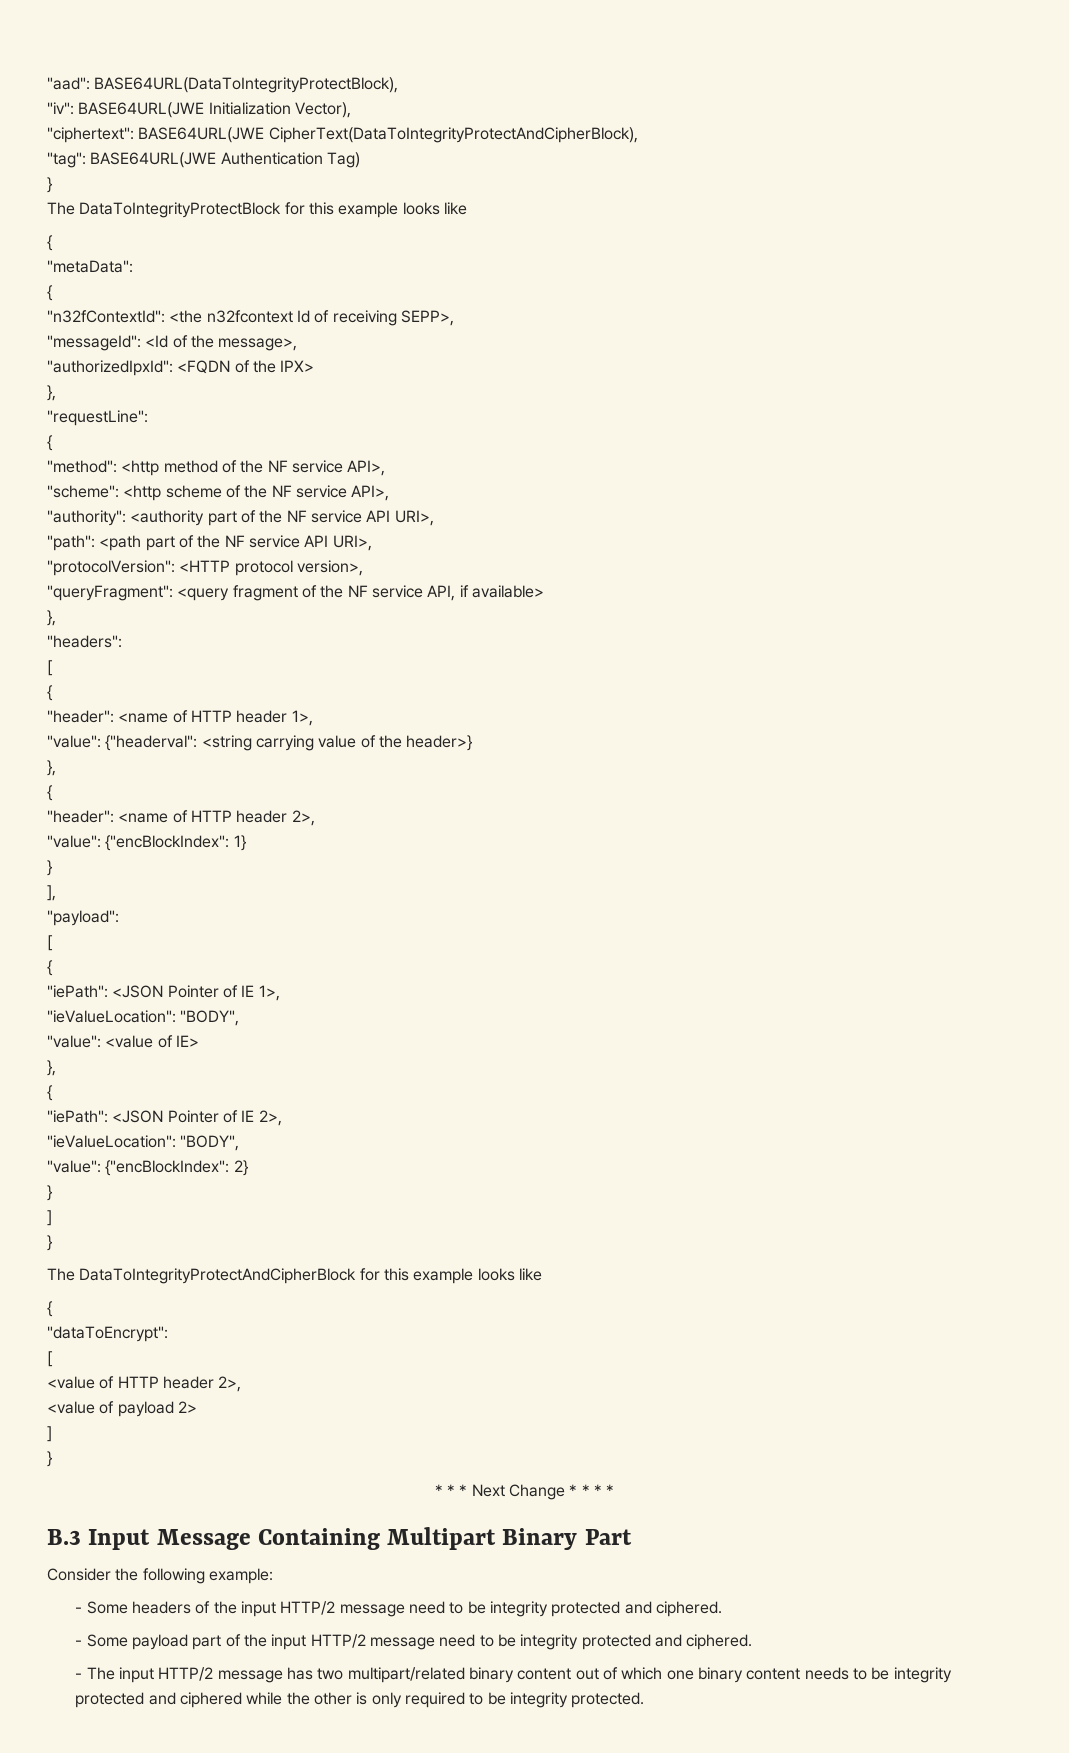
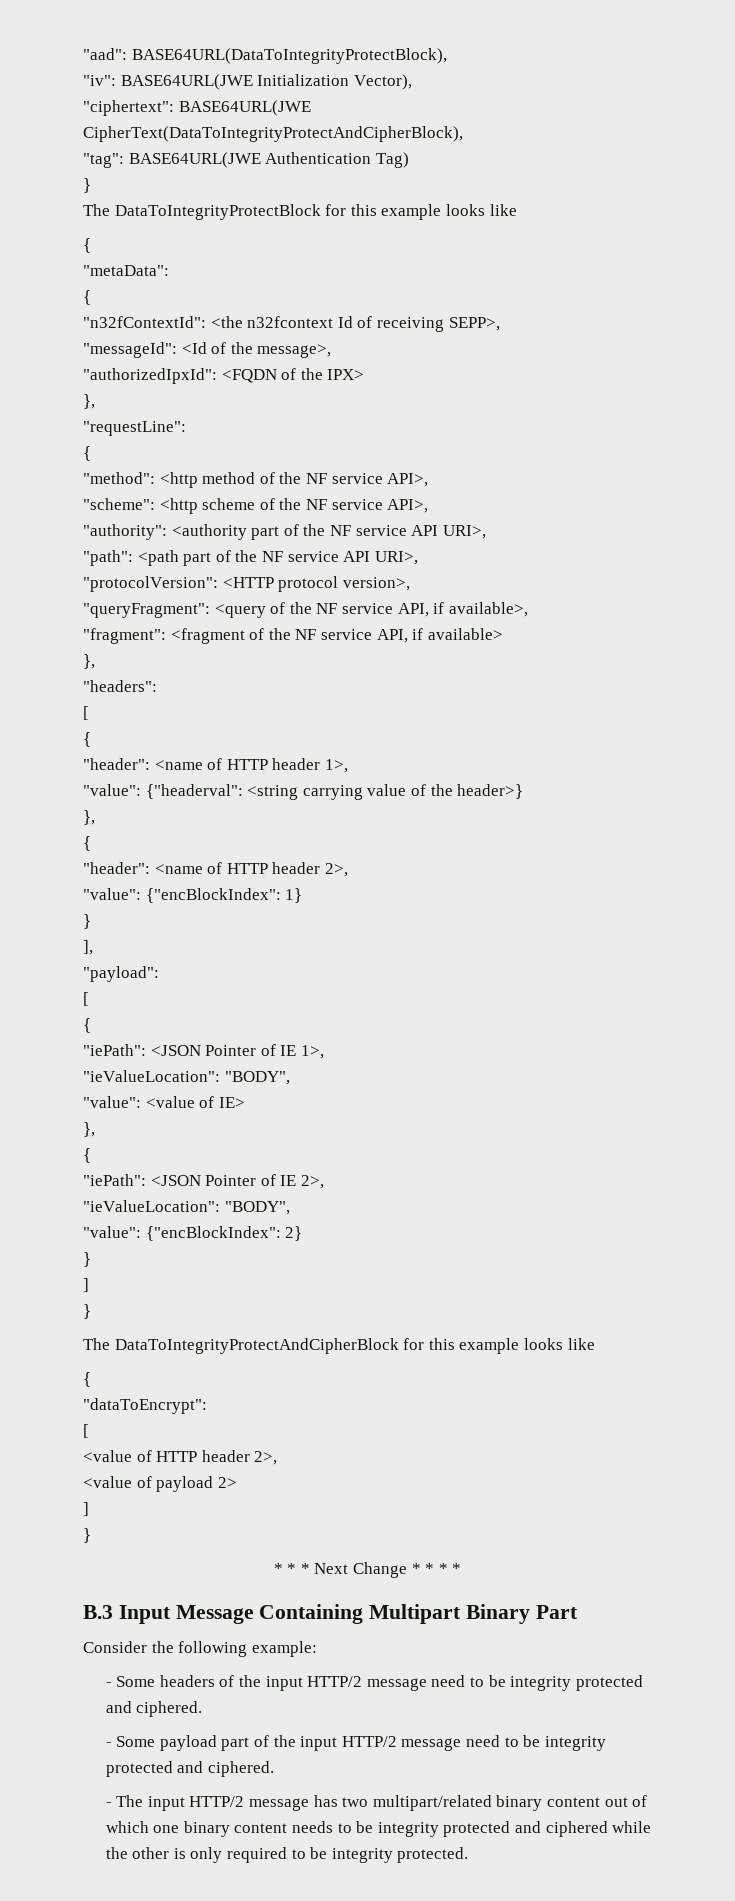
- "queryFragment": <query fragment of the NF service API, if available>
+ "queryFragment": <query of the NF service API, if available>,
+ "fragment": <fragment of the NF service API, if available>

